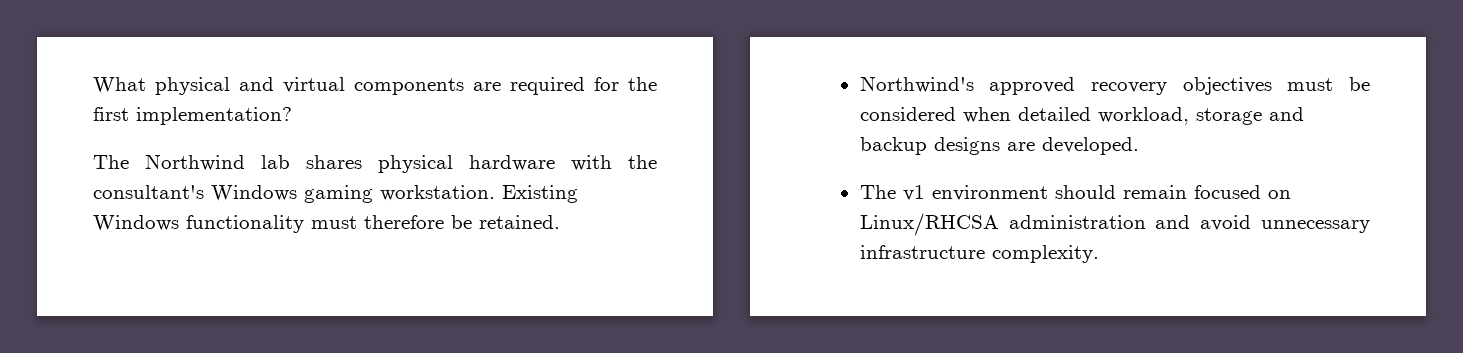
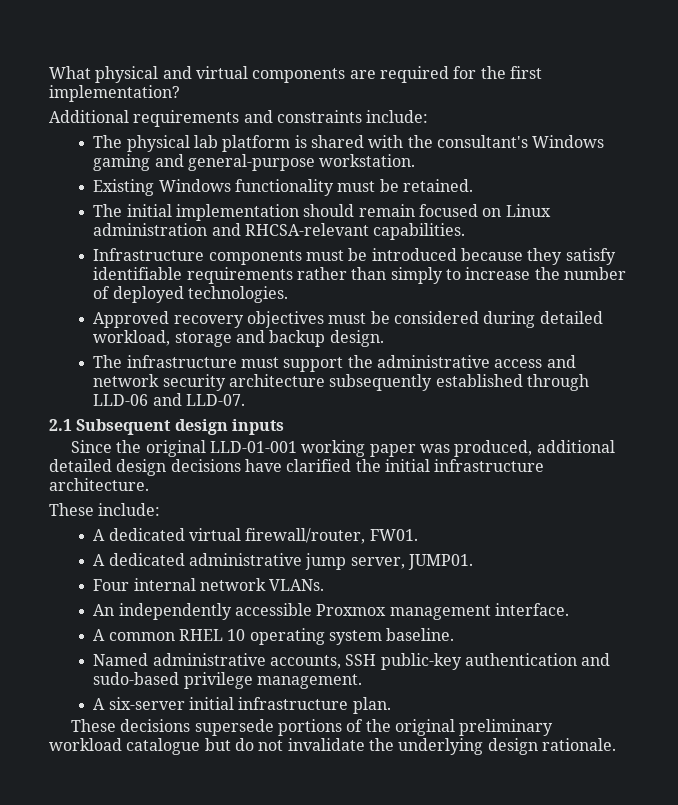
- The Northwind lab shares physical hardware with the consultant's Windows gaming workstation. Existing Windows functionality must therefore be retained.
+ Additional requirements and constraints include:
+ The physical lab platform is shared with the consultant's Windows gaming and general-purpose workstation.
+ Existing Windows functionality must be retained.
- Northwind's approved recovery objectives must be considered when detailed workload, storage and backup designs are developed.
- The v1 environment should remain focused on Linux/RHCSA administration and avoid unnecessary infrastructure complexity.
+ The initial implementation should remain focused on Linux administration and RHCSA-relevant capabilities.
+ Infrastructure components must be introduced because they satisfy identifiable requirements rather than simply to increase the number of deployed technologies.
+ Approved recovery objectives must be considered during detailed workload, storage and backup design.
+ The infrastructure must support the administrative access and network security architecture subsequently established through LLD-06 and LLD-07.
+ 2.1 Subsequent design inputs
+ Since the original LLD-01-001 working paper was produced, additional detailed design decisions have clarified the initial infrastructure architecture.
+ These include:
+ A dedicated virtual firewall/router, FW01.
+ A dedicated administrative jump server, JUMP01.
+ Four internal network VLANs.
+ An independently accessible Proxmox management interface.
+ A common RHEL 10 operating system baseline.
+ Named administrative accounts, SSH public-key authentication and sudo-based privilege management.
+ A six-server initial infrastructure plan.
+ These decisions supersede portions of the original preliminary workload catalogue but do not invalidate the underlying design rationale.

